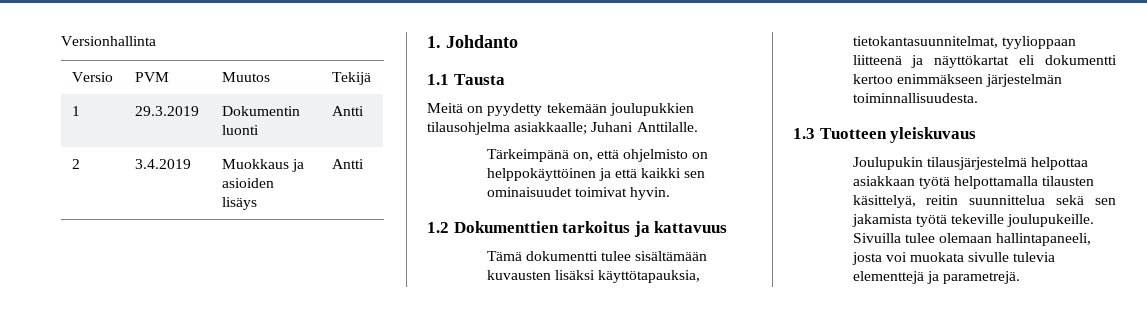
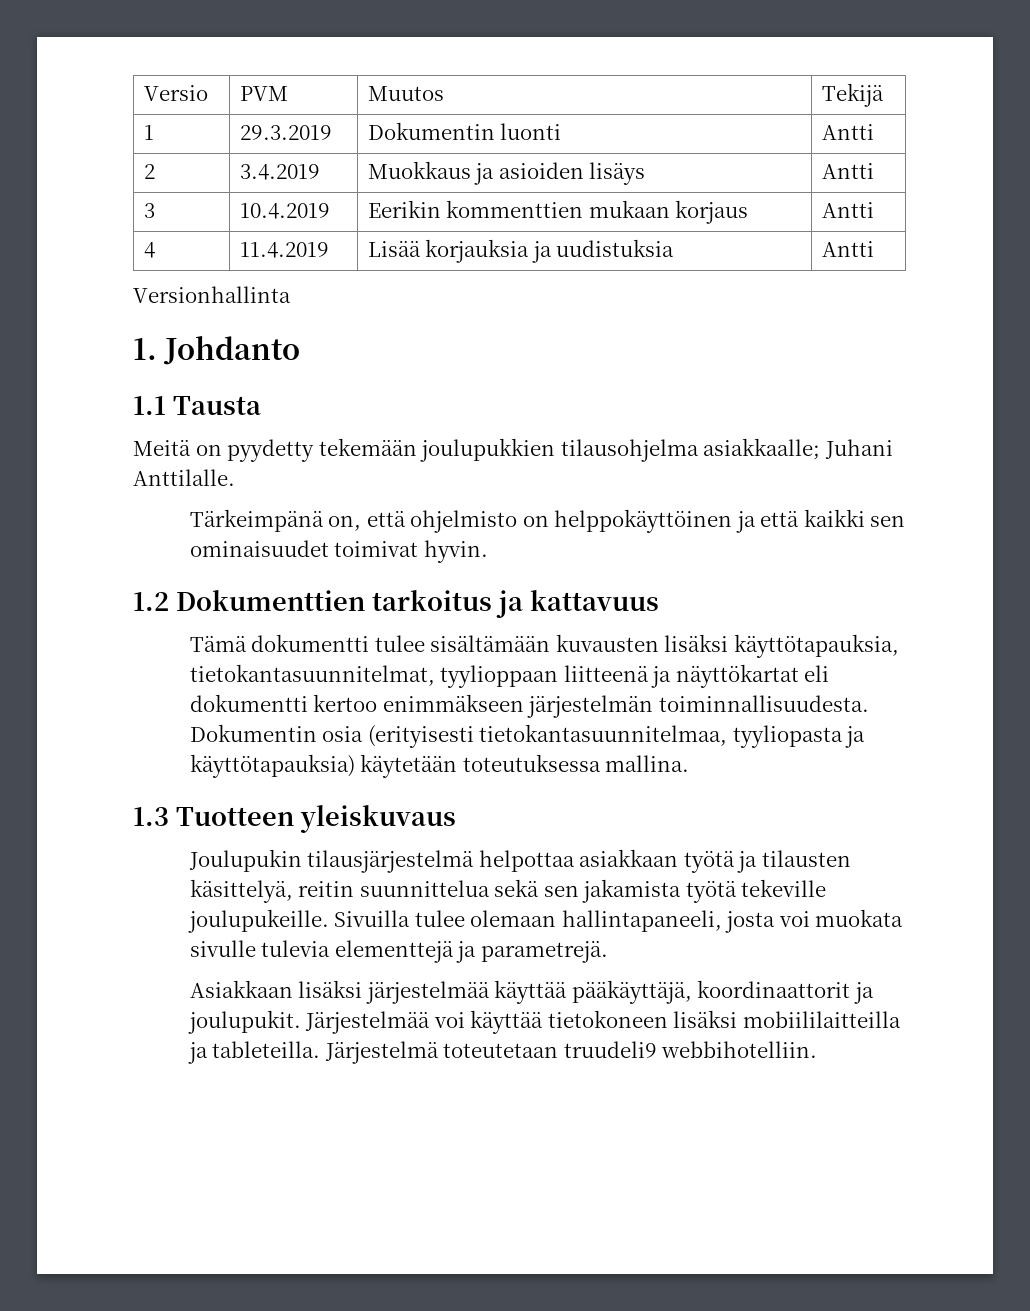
- Versionhallinta
+ 3 | 10.4.2019 | Eerikin kommenttien mukaan korjaus | Antti
+ 4 | 11.4.2019 | Lisää korjauksia ja uudistuksia | Antti
+ Versionhallinta
+ Dokumentin osia (erityisesti tietokantasuunnitelmaa, tyyliopasta ja käyttötapauksia) käytetään toteutuksessa mallina.
- Joulupukin tilausjärjestelmä helpottaa asiakkaan työtä helpottamalla tilausten käsittelyä, reitin suunnittelua sekä sen jakamista työtä tekeville joulupukeille.
+ Joulupukin tilausjärjestelmä helpottaa asiakkaan työtä ja tilausten käsittelyä, reitin suunnittelua sekä sen jakamista työtä tekeville joulupukeille.
+ Asiakkaan lisäksi järjestelmää käyttää pääkäyttäjä, koordinaattorit ja joulupukit. Järjestelmää voi käyttää tietokoneen lisäksi mobiililaitteilla ja tableteilla. Järjestelmä toteutetaan truudeli9 webbihotelliin.

